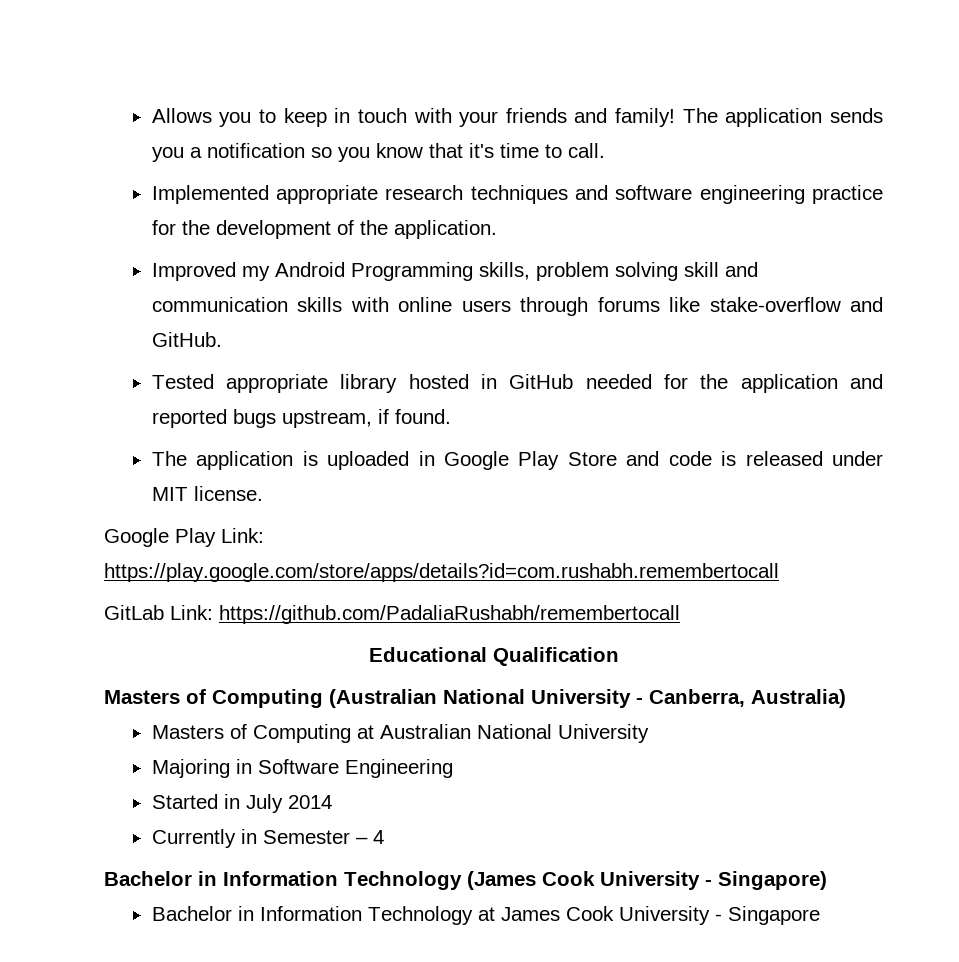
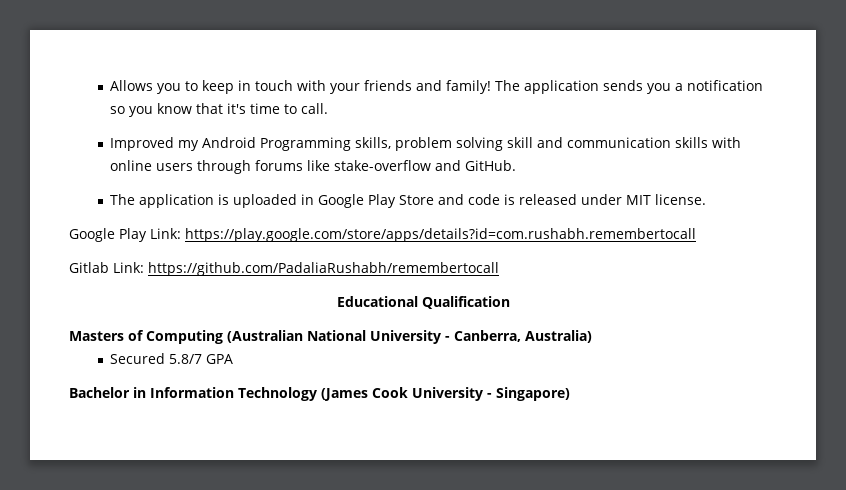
- Implemented appropriate research techniques and software engineering practice for the development of the application.
- Tested appropriate library hosted in GitHub needed for the application and reported bugs upstream, if found.
- GitLab Link: https://github.com/PadaliaRushabh/remembertocall
+ Gitlab Link: https://github.com/PadaliaRushabh/remembertocall
- Masters of Computing at Australian National University
- Majoring in Software Engineering
- Started in July 2014
- Currently in Semester – 4
+ Secured 5.8/7 GPA
- Bachelor in Information Technology at James Cook University - Singapore

